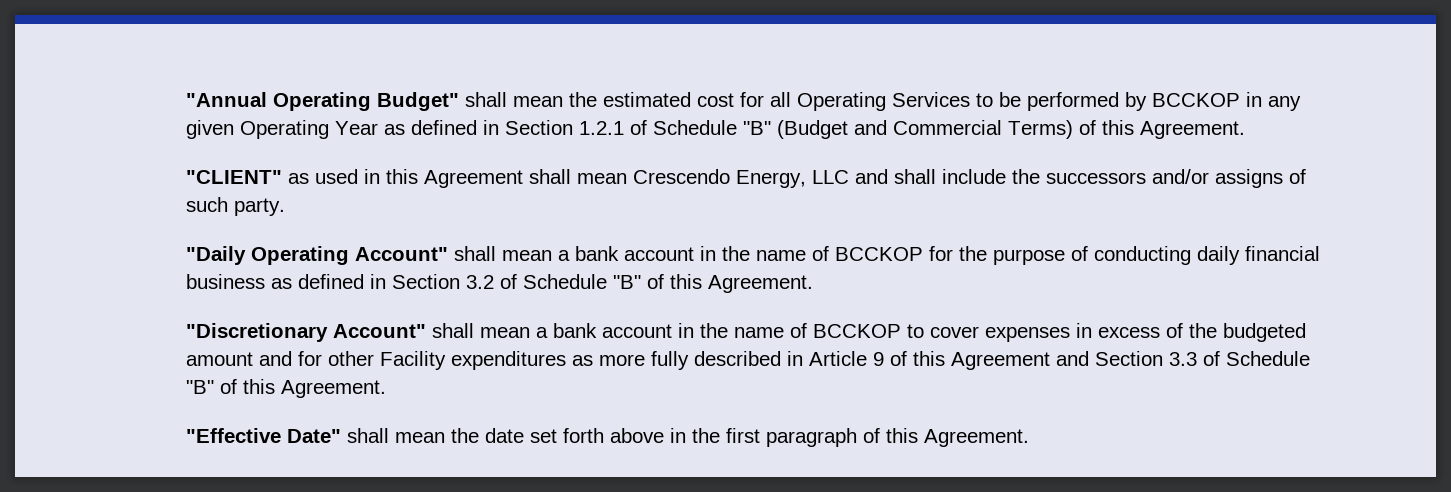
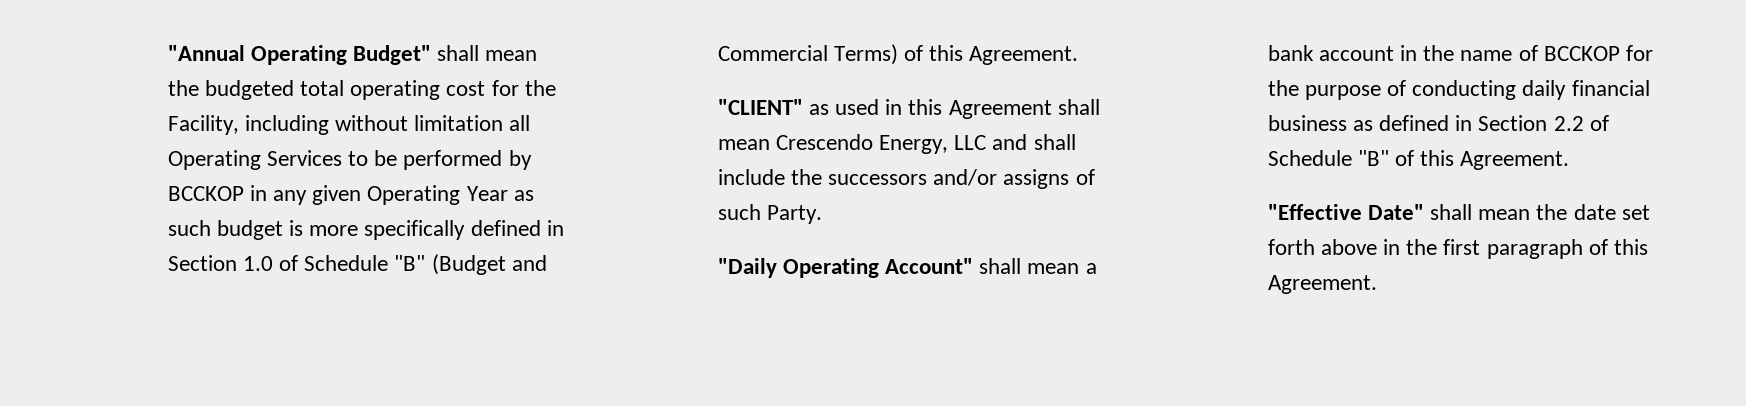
- "Annual Operating Budget" shall mean the estimated cost for all Operating Services to be performed by BCCKOP in any given Operating Year as defined in Section 1.2.1 of Schedule "B" (Budget and Commercial Terms) of this Agreement.
+ "Annual Operating Budget" shall mean the budgeted total operating cost for the Facility, including without limitation all Operating Services to be performed by BCCKOP in any given Operating Year as such budget is more specifically defined in Section 1.0 of Schedule "B" (Budget and Commercial Terms) of this Agreement.
- "CLIENT" as used in this Agreement shall mean Crescendo Energy, LLC and shall include the successors and/or assigns of such party.
+ "CLIENT" as used in this Agreement shall mean Crescendo Energy, LLC and shall include the successors and/or assigns of such Party.
- "Daily Operating Account" shall mean a bank account in the name of BCCKOP for the purpose of conducting daily financial business as defined in Section 3.2 of Schedule "B" of this Agreement.
- "Discretionary Account" shall mean a bank account in the name of BCCKOP to cover expenses in excess of the budgeted amount and for other Facility expenditures as more fully described in Article 9 of this Agreement and Section 3.3 of Schedule "B" of this Agreement.
+ "Daily Operating Account" shall mean a bank account in the name of BCCKOP for the purpose of conducting daily financial business as defined in Section 2.2 of Schedule "B" of this Agreement.

